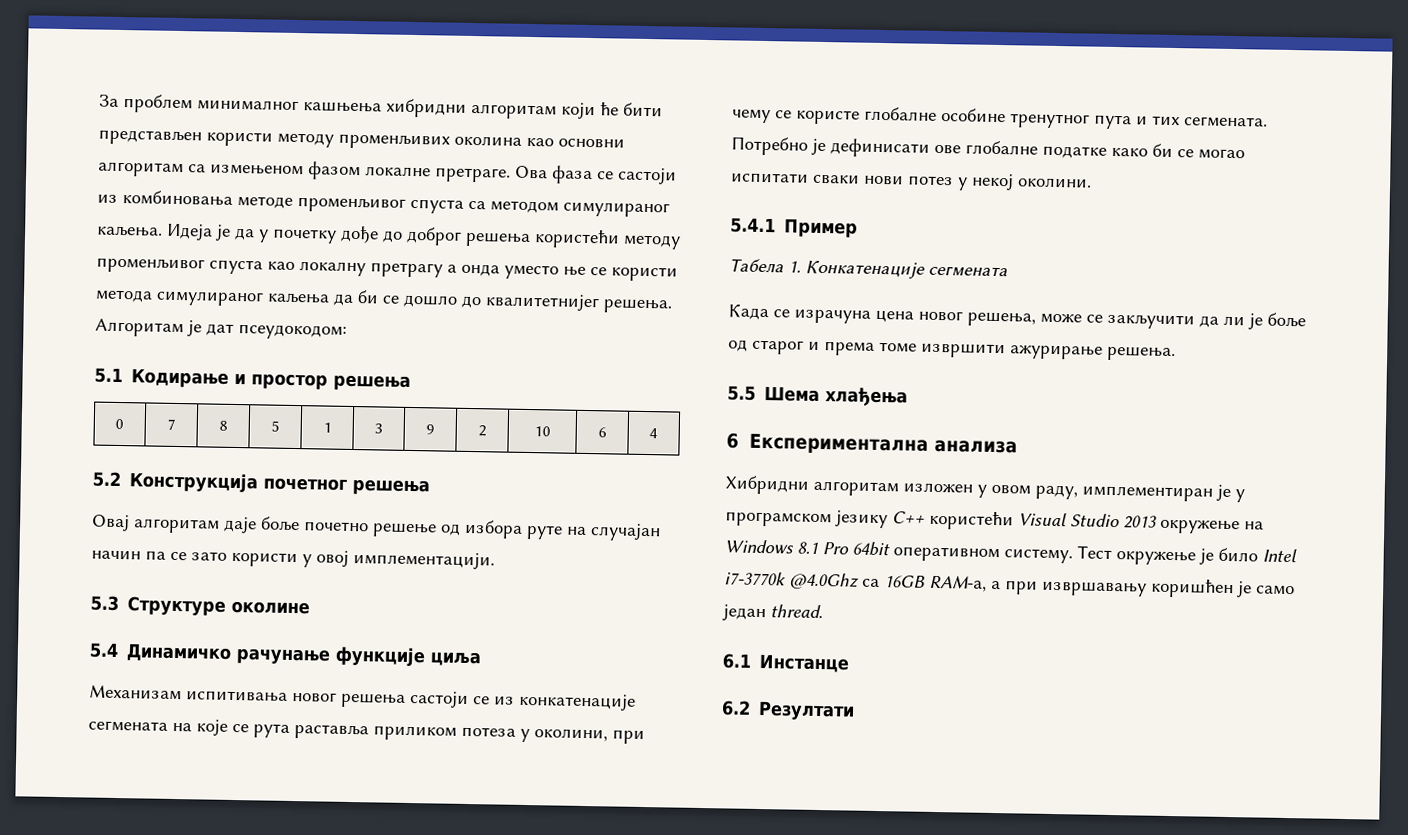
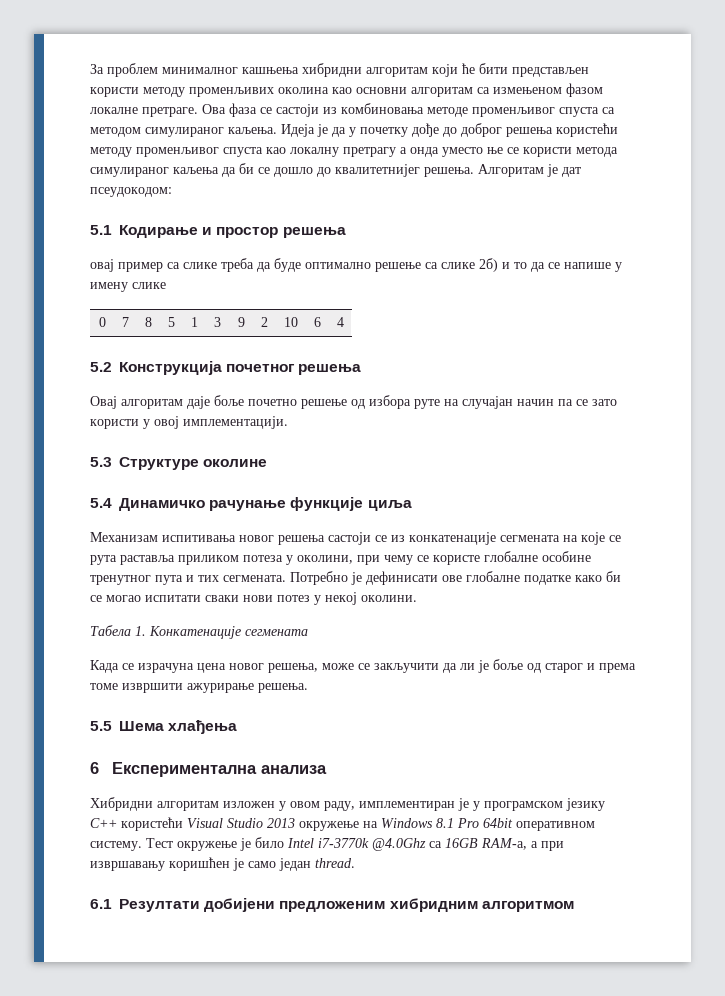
+ овај пример са слике треба да буде оптимално решење са слике 2б) и то да се напише у имену слике
- 5.4.1 Пример
- 6.1 Инстанце
- 6.2 Резултати
+ 6.1 Резултати добијени предложеним хибридним алгоритмом

